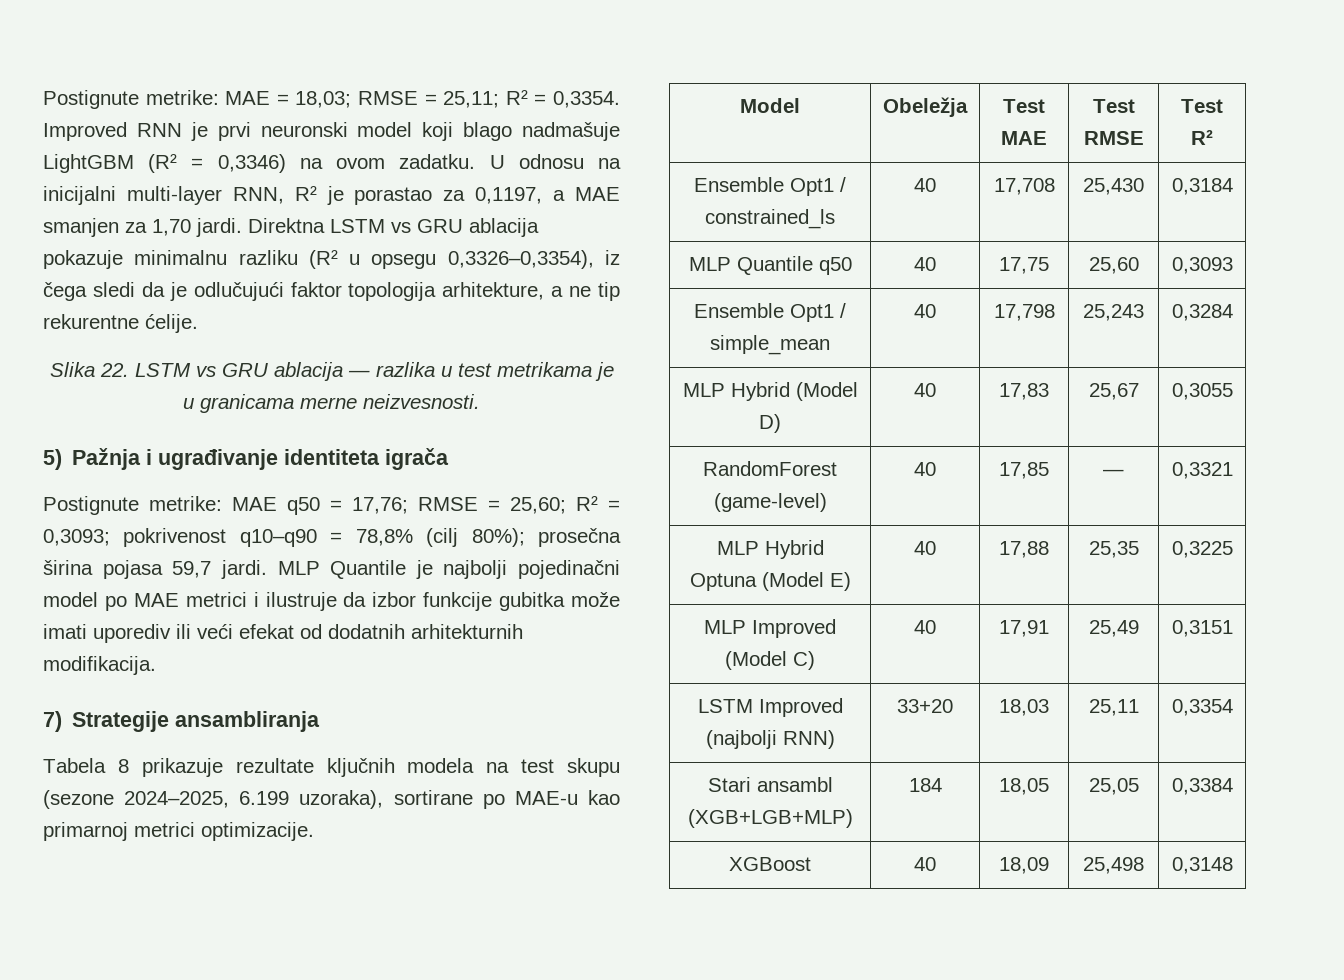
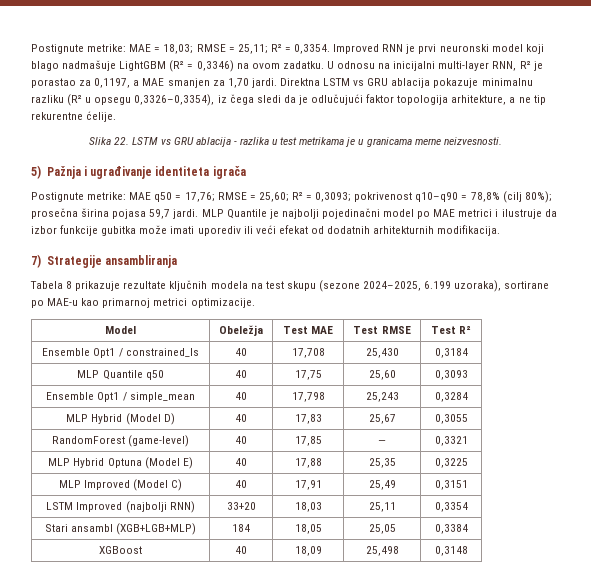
- Slika 22. LSTM vs GRU ablacija — razlika u test metrikama je u granicama merne neizvesnosti.
+ Slika 22. LSTM vs GRU ablacija - razlika u test metrikama je u granicama merne neizvesnosti.

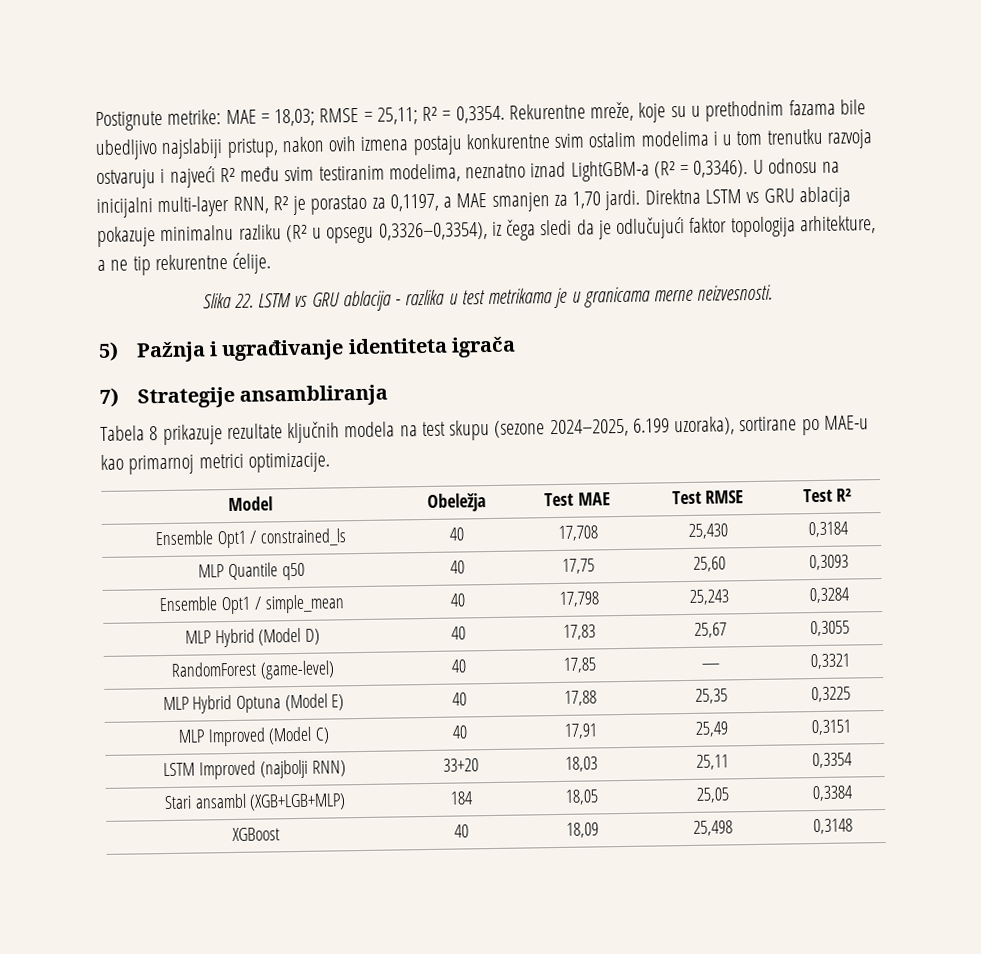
- Improved RNN je prvi neuronski model koji blago nadmašuje LightGBM (R² = 0,3346) na ovom zadatku.
+ Rekurentne mreže, koje su u prethodnim fazama bile ubedljivo najslabiji pristup, nakon ovih izmena postaju konkurentne svim ostalim modelima i u tom trenutku razvoja ostvaruju i najveći R² među svim testiranim modelima, neznatno iznad LightGBM-a (R² = 0,3346).
- Postignute metrike: MAE q50 = 17,76; RMSE = 25,60; R² = 0,3093; pokrivenost q10–q90 = 78,8% (cilj 80%); prosečna širina pojasa 59,7 jardi. MLP Quantile je najbolji pojedinačni model po MAE metrici i ilustruje da izbor funkcije gubitka može imati uporediv ili veći efekat od dodatnih arhitekturnih modifikacija.

